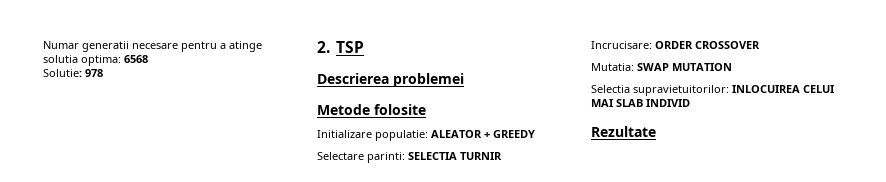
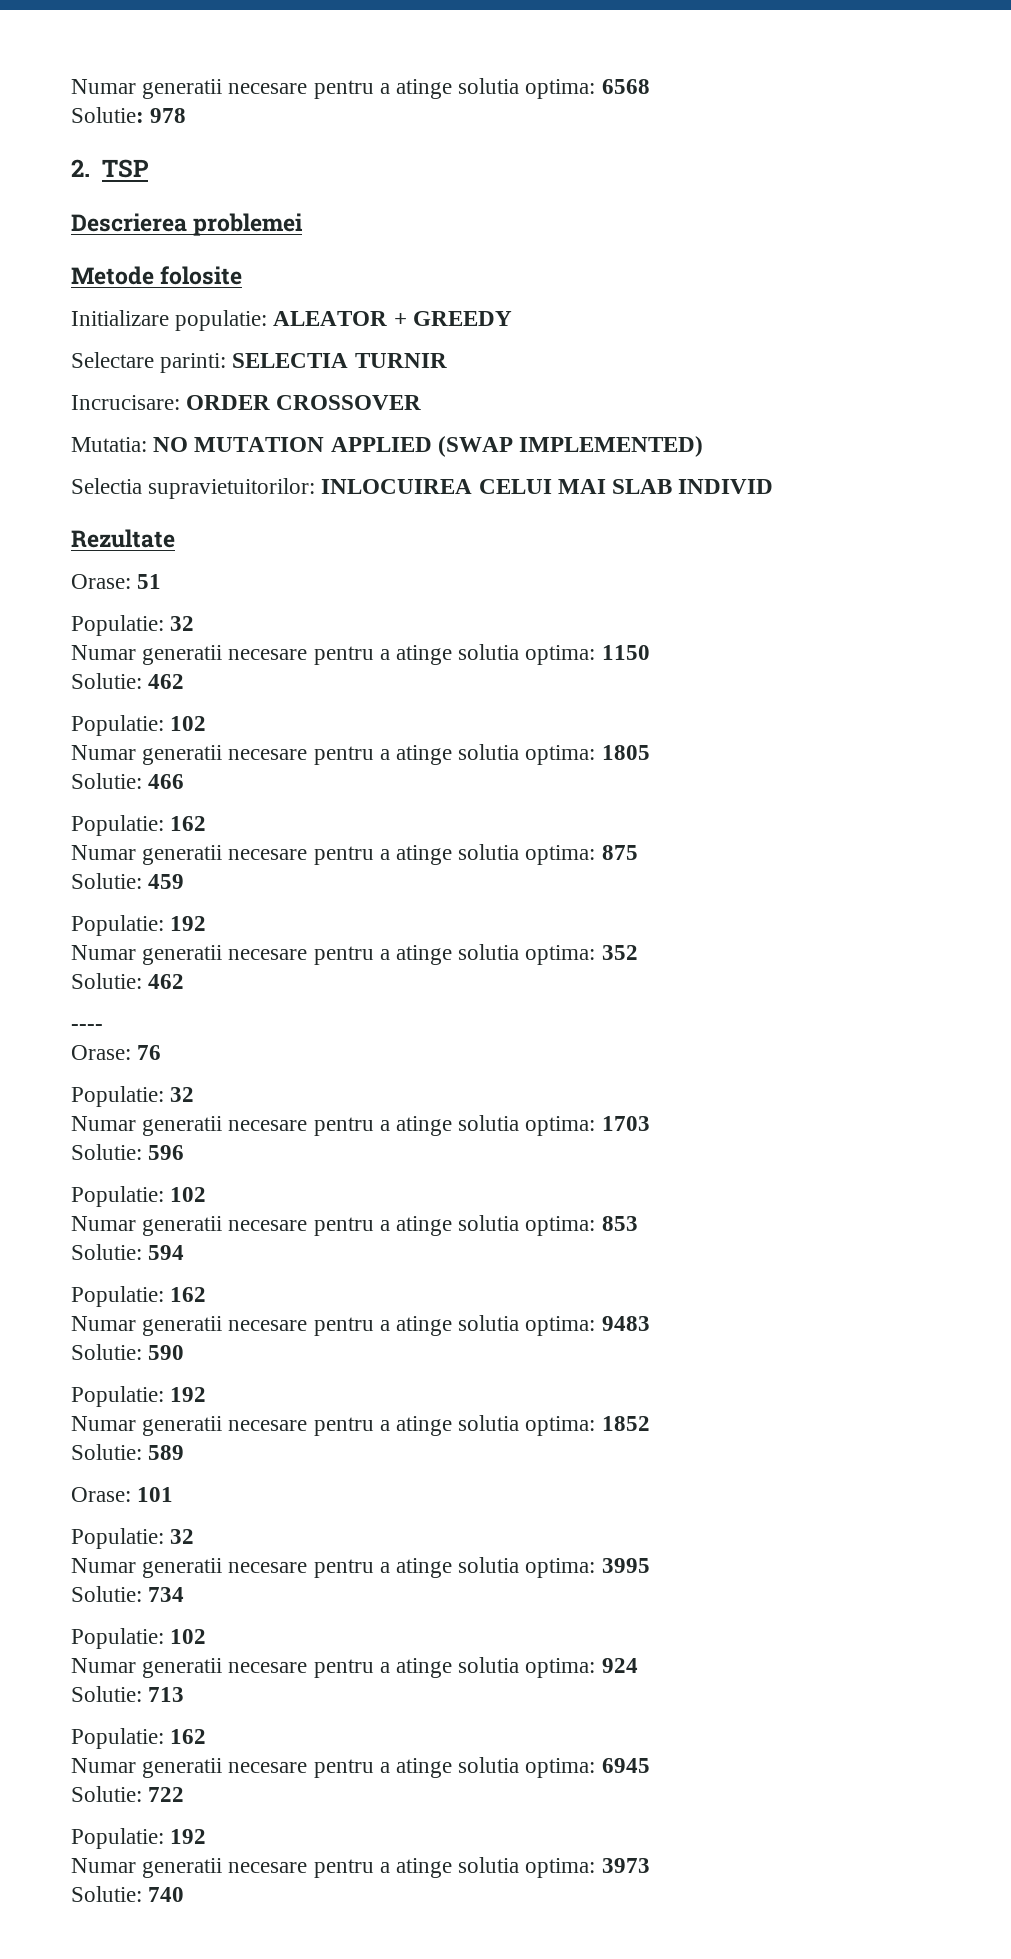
- Mutatia: SWAP MUTATION
+ Mutatia: NO MUTATION APPLIED (SWAP IMPLEMENTED)
+ Orase: 51
+ Populatie: 32
+ Numar generatii necesare pentru a atinge solutia optima: 1150
+ Solutie: 462
+ Populatie: 102
+ Numar generatii necesare pentru a atinge solutia optima: 1805
+ Solutie: 466
+ Populatie: 162
+ Numar generatii necesare pentru a atinge solutia optima: 875
+ Solutie: 459
+ Populatie: 192
+ Numar generatii necesare pentru a atinge solutia optima: 352
+ Solutie: 462
+ ----
+ Orase: 76
+ Populatie: 32
+ Numar generatii necesare pentru a atinge solutia optima: 1703
+ Solutie: 596
+ Populatie: 102
+ Numar generatii necesare pentru a atinge solutia optima: 853
+ Solutie: 594
+ Populatie: 162
+ Numar generatii necesare pentru a atinge solutia optima: 9483
+ Solutie: 590
+ Populatie: 192
+ Numar generatii necesare pentru a atinge solutia optima: 1852
+ Solutie: 589
+ Orase: 101
+ Populatie: 32
+ Numar generatii necesare pentru a atinge solutia optima: 3995
+ Solutie: 734
+ Populatie: 102
+ Numar generatii necesare pentru a atinge solutia optima: 924
+ Solutie: 713
+ Populatie: 162
+ Numar generatii necesare pentru a atinge solutia optima: 6945
+ Solutie: 722
+ Populatie: 192
+ Numar generatii necesare pentru a atinge solutia optima: 3973
+ Solutie: 740

